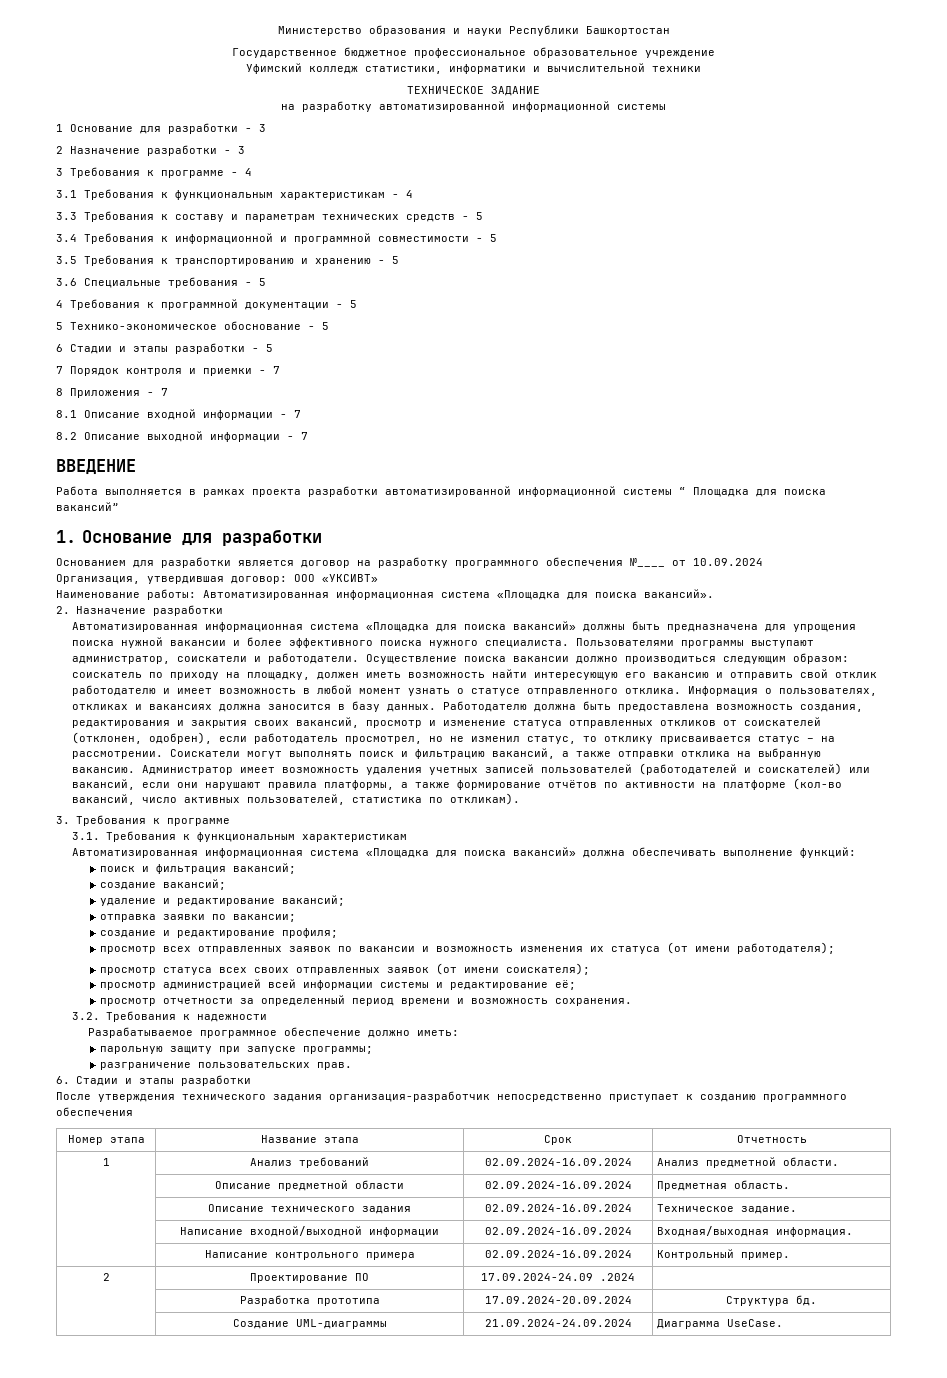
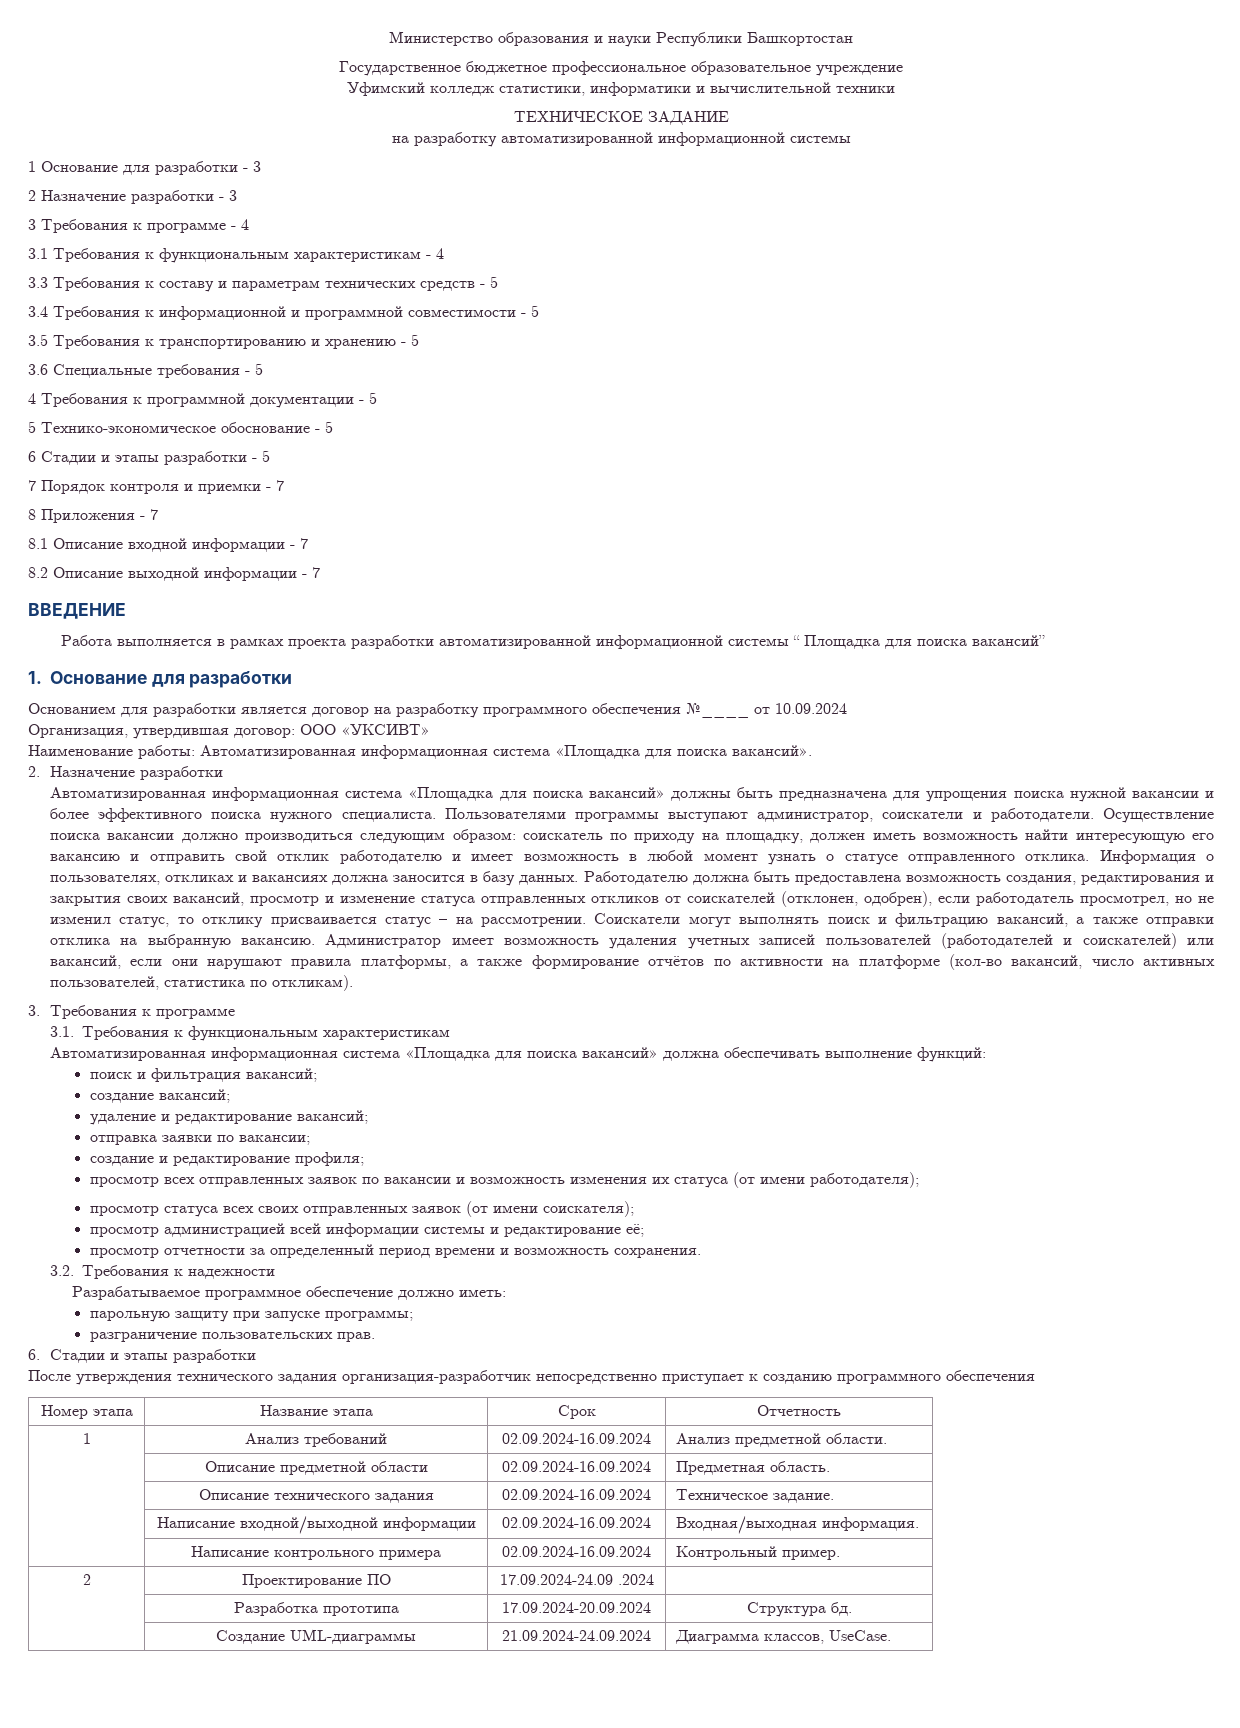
- | Создание UML-диаграммы | 21.09.2024-24.09.2024 | Диаграмма UseCase.
+ | Создание UML-диаграммы | 21.09.2024-24.09.2024 | Диаграмма классов, UseCase.

